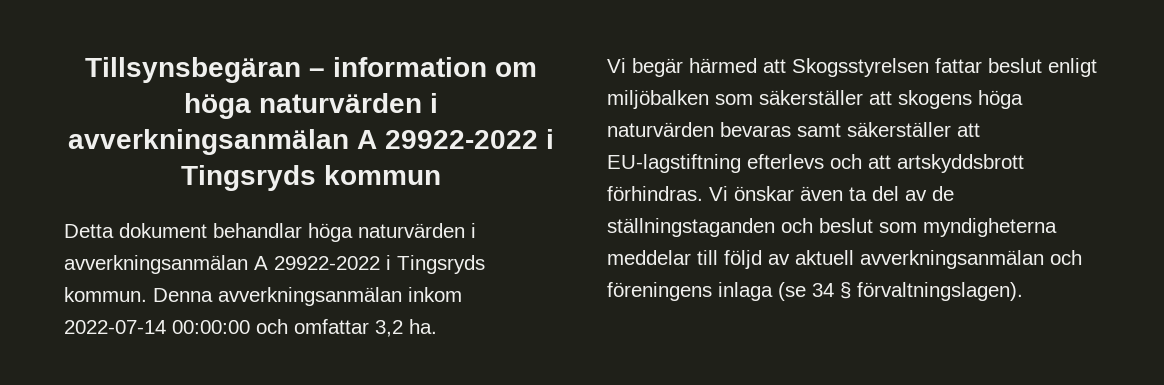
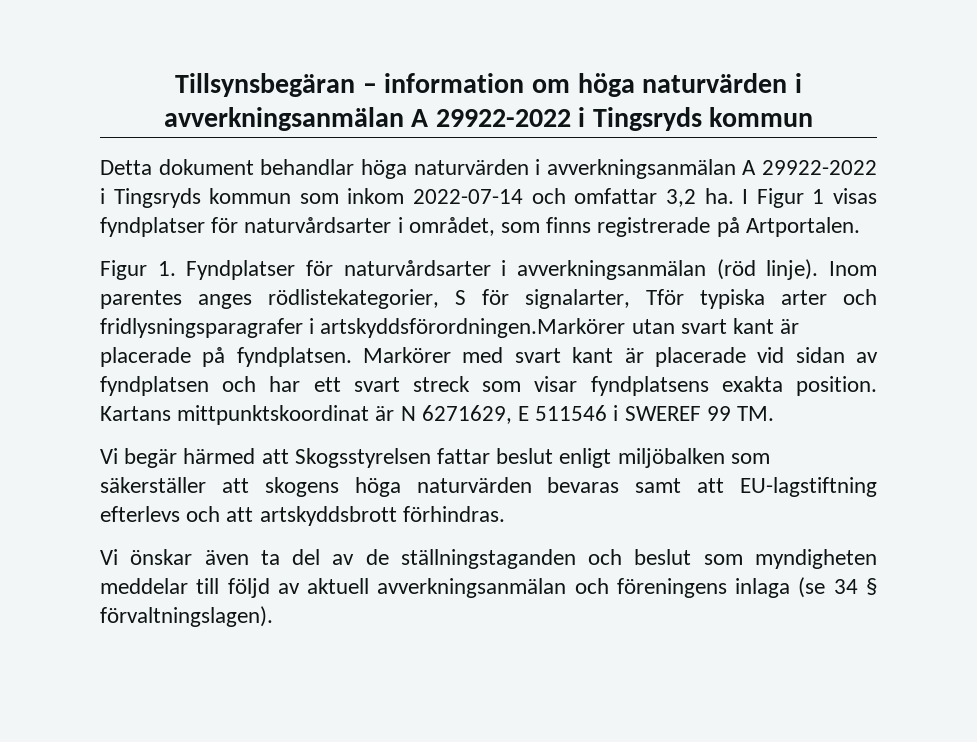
- Detta dokument behandlar höga naturvärden i avverkningsanmälan A 29922-2022 i Tingsryds kommun. Denna avverkningsanmälan inkom 2022-07-14 00:00:00 och omfattar 3,2 ha.
+ Detta dokument behandlar höga naturvärden i avverkningsanmälan A 29922-2022 i Tingsryds kommun som inkom 2022-07-14 och omfattar 3,2 ha. I Figur 1 visas fyndplatser för naturvårdsarter i området, som finns registrerade på Artportalen.
+ Figur 1. Fyndplatser för naturvårdsarter i avverkningsanmälan (röd linje). Inom parentes anges rödlistekategorier, S för signalarter, Tför typiska arter och fridlysningsparagrafer i artskyddsförordningen.Markörer utan svart kant är placerade på fyndplatsen. Markörer med svart kant är placerade vid sidan av fyndplatsen och har ett svart streck som visar fyndplatsens exakta position. Kartans mittpunktskoordinat är N 6271629, E 511546 i SWEREF 99 TM.
- Vi begär härmed att Skogsstyrelsen fattar beslut enligt miljöbalken som säkerställer att skogens höga naturvärden bevaras samt säkerställer att EU-lagstiftning efterlevs och att artskyddsbrott förhindras. Vi önskar även ta del av de ställningstaganden och beslut som myndigheterna meddelar till följd av aktuell avverkningsanmälan och föreningens inlaga (se 34 § förvaltningslagen).
+ Vi begär härmed att Skogsstyrelsen fattar beslut enligt miljöbalken som säkerställer att skogens höga naturvärden bevaras samt att EU-lagstiftning efterlevs och att artskyddsbrott förhindras.
+ Vi önskar även ta del av de ställningstaganden och beslut som myndigheten meddelar till följd av aktuell avverkningsanmälan och föreningens inlaga (se 34 § förvaltningslagen).

